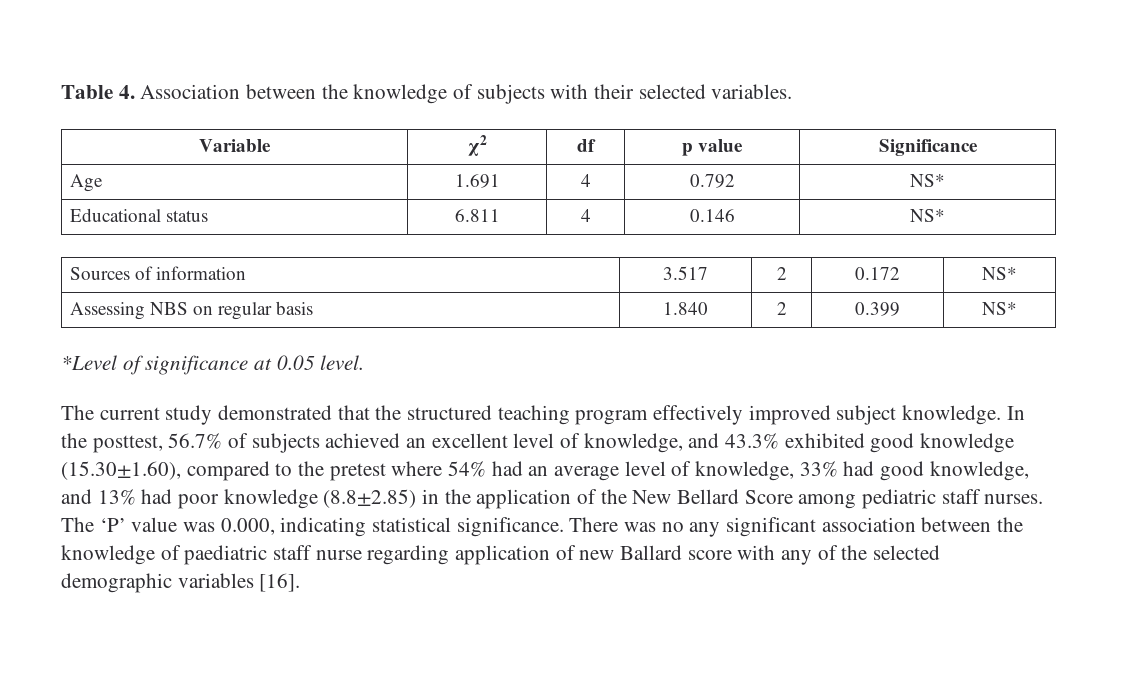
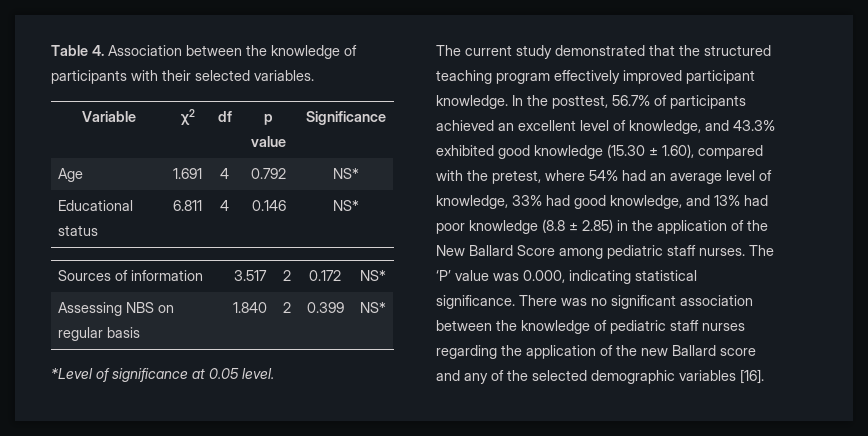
- Table 4. Association between the knowledge of subjects with their selected variables.
+ Table 4. Association between the knowledge of participants with their selected variables.
- The current study demonstrated that the structured teaching program effectively improved subject knowledge.
+ The current study demonstrated that the structured teaching program effectively improved participant knowledge.
- In the posttest, 56.7% of subjects achieved an excellent level of knowledge, and 43.3% exhibited good knowledge (15.30±1.60), compared to the pretest where 54% had an average level of knowledge, 33% had good knowledge, and 13% had poor knowledge (8.8±2.85) in the application of the New Bellard Score among pediatric staff nurses.
+ In the posttest, 56.7% of participants achieved an excellent level of knowledge, and 43.3% exhibited good knowledge (15.30 ± 1.60), compared with the pretest, where 54% had an average level of knowledge, 33% had good knowledge, and 13% had poor knowledge (8.8 ± 2.85) in the application of the New Ballard Score among pediatric staff nurses.
- There was no any significant association between the knowledge of paediatric staff nurse regarding application of new Ballard score with any of the selected demographic variables [16].
+ There was no significant association between the knowledge of pediatric staff nurses regarding the application of the new Ballard score and any of the selected demographic variables [16].

